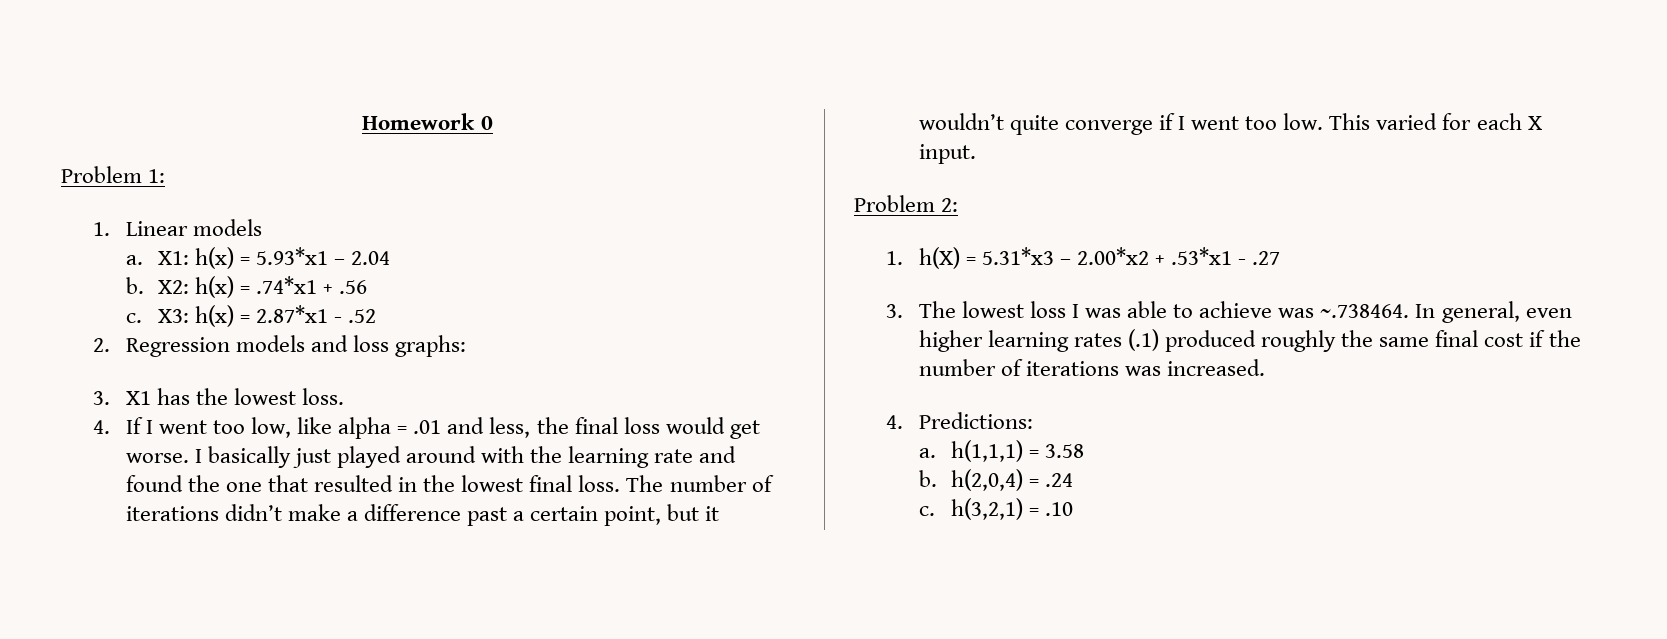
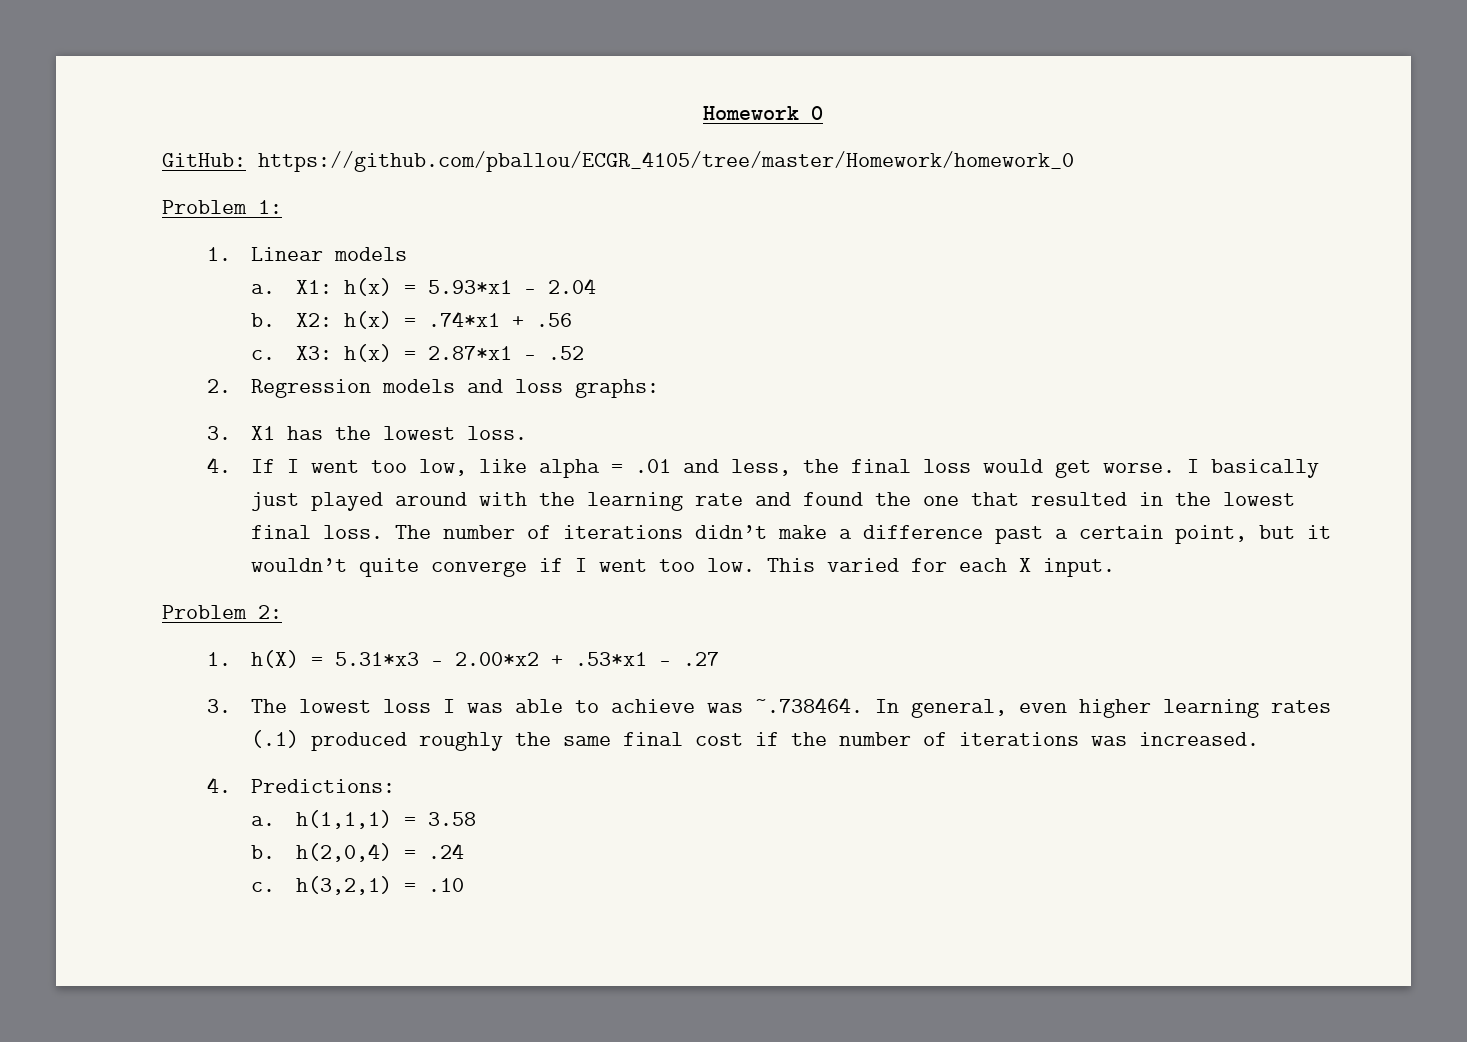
+ GitHub: https://github.com/pballou/ECGR_4105/tree/master/Homework/homework_0

